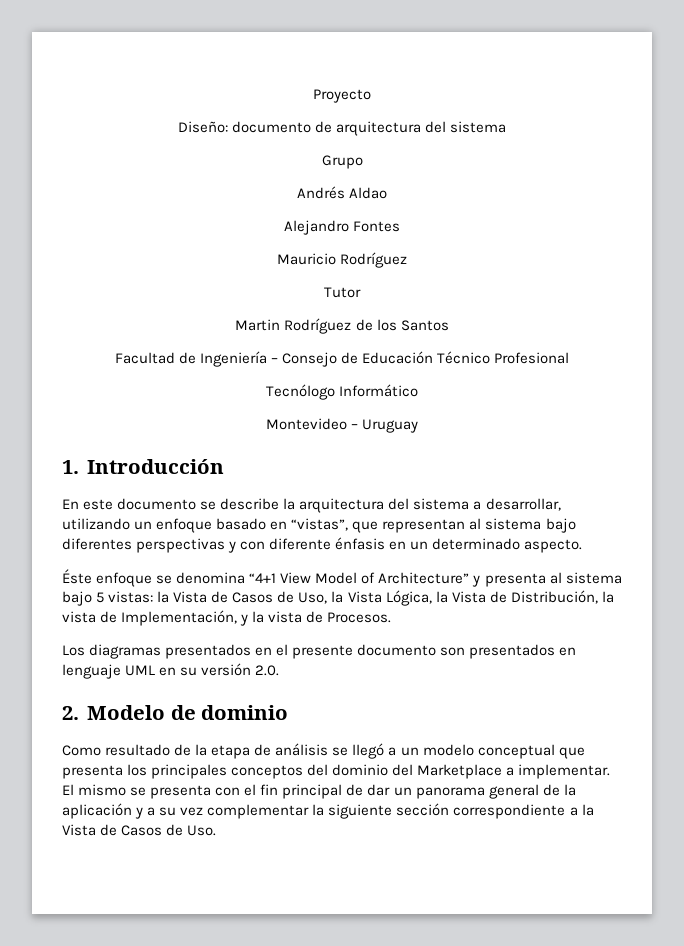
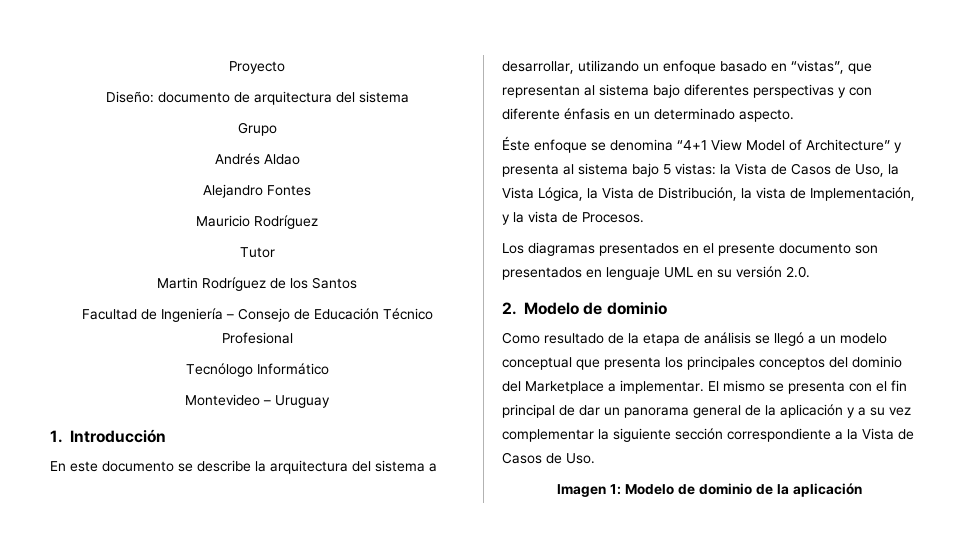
+ Imagen 1: Modelo de dominio de la aplicación

